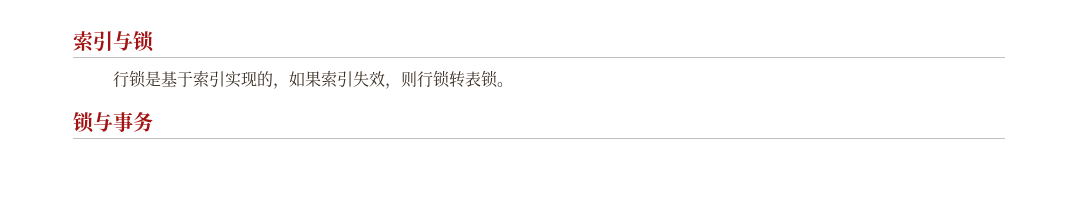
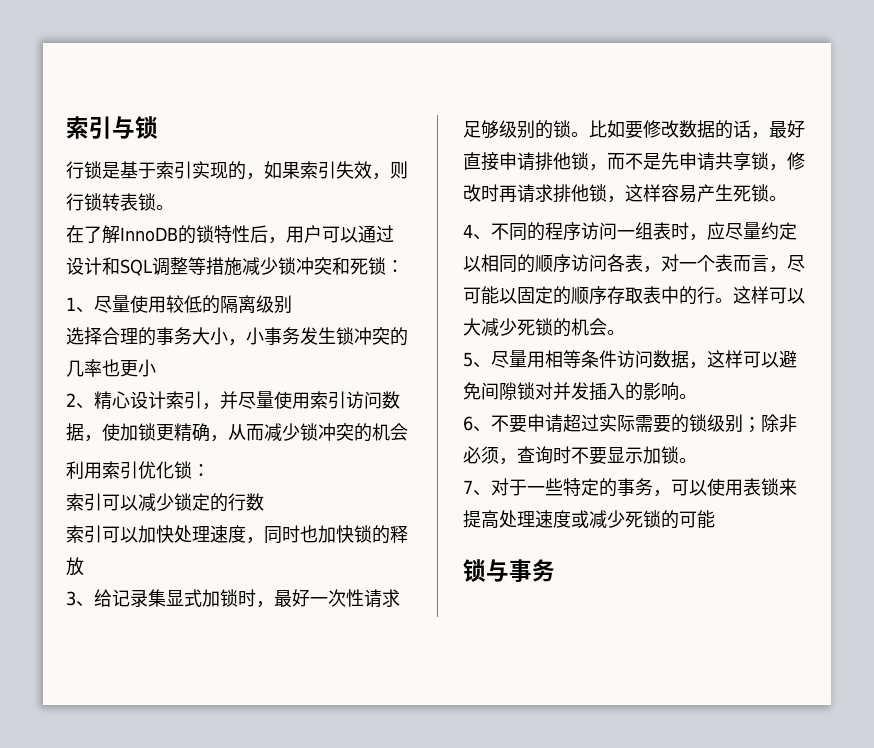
+ 在了解InnoDB的锁特性后，用户可以通过设计和SQL调整等措施减少锁冲突和死锁：
+ 1、尽量使用较低的隔离级别
+ 选择合理的事务大小，小事务发生锁冲突的几率也更小
+ 2、精心设计索引，并尽量使用索引访问数据，使加锁更精确，从而减少锁冲突的机会
+ 利用索引优化锁：
+ 索引可以减少锁定的行数
+ 索引可以加快处理速度，同时也加快锁的释放
+ 3、给记录集显式加锁时，最好一次性请求足够级别的锁。比如要修改数据的话，最好直接申请排他锁，而不是先申请共享锁，修改时再请求排他锁，这样容易产生死锁。
+ 4、不同的程序访问一组表时，应尽量约定以相同的顺序访问各表，对一个表而言，尽可能以固定的顺序存取表中的行。这样可以大减少死锁的机会。
+ 5、尽量用相等条件访问数据，这样可以避免间隙锁对并发插入的影响。
+ 6、不要申请超过实际需要的锁级别；除非必须，查询时不要显示加锁。
+ 7、对于一些特定的事务，可以使用表锁来提高处理速度或减少死锁的可能

